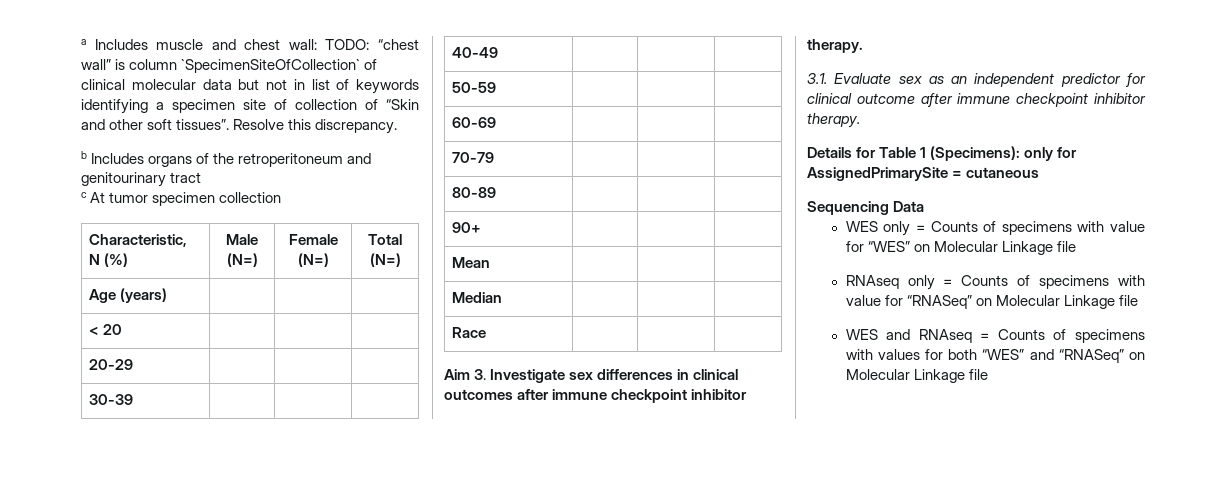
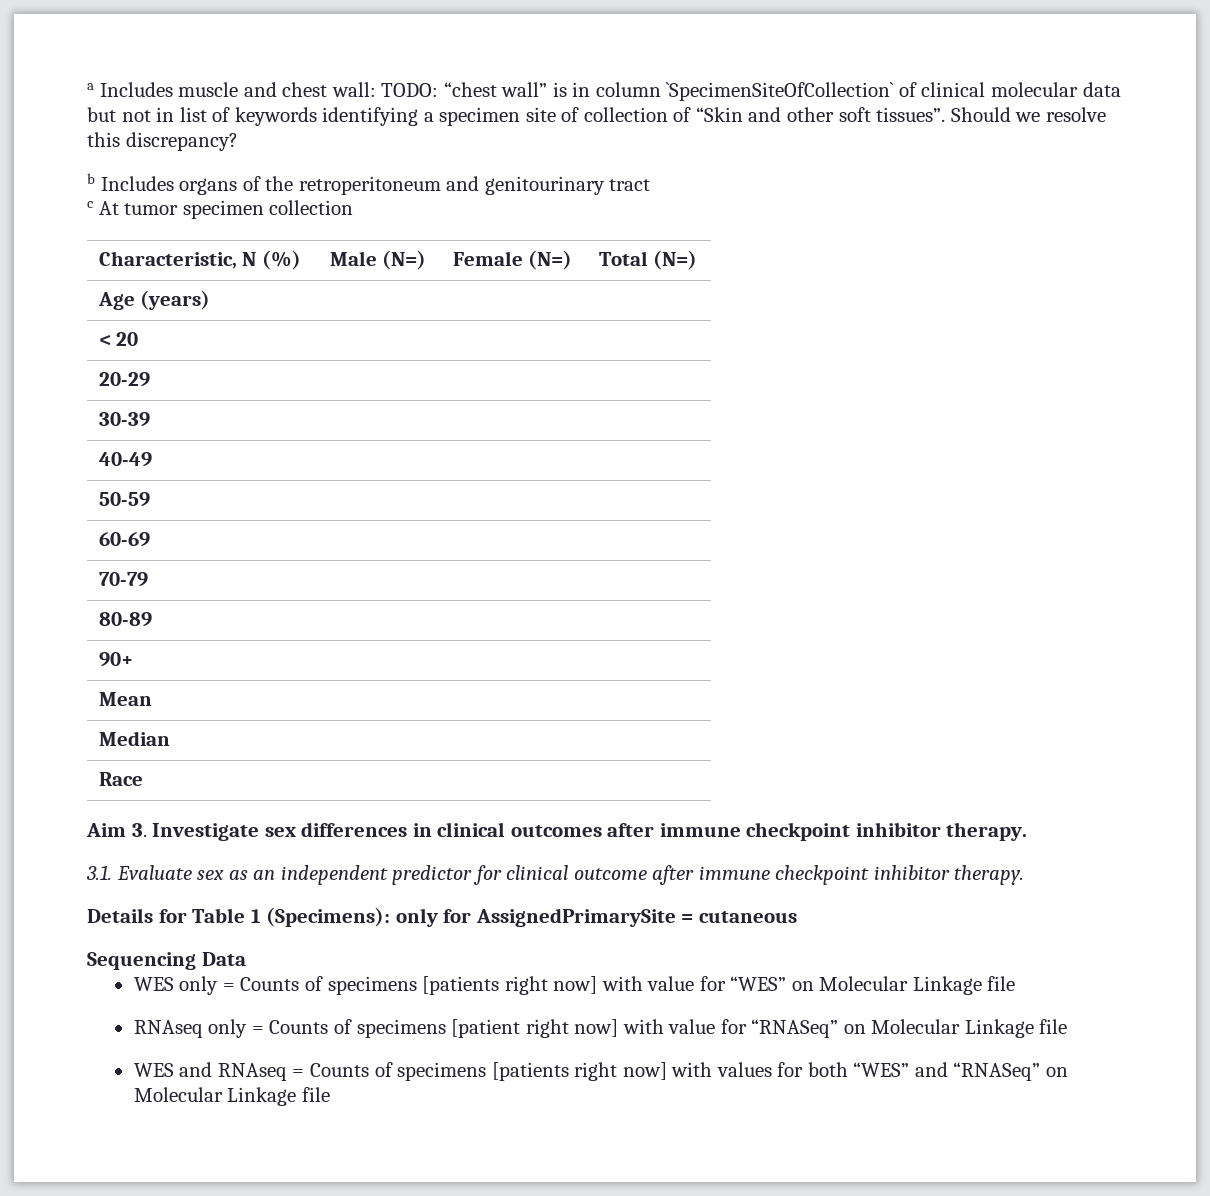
- a Includes muscle and chest wall: TODO: “chest wall” is column `SpecimenSiteOfCollection` of clinical molecular data but not in list of keywords identifying a specimen site of collection of “Skin and other soft tissues”.
+ a Includes muscle and chest wall: TODO: “chest wall” is in column `SpecimenSiteOfCollection` of clinical molecular data but not in list of keywords identifying a specimen site of collection of “Skin and other soft tissues”.
- Resolve this discrepancy.
+ Should we resolve this discrepancy?
- WES only = Counts of specimens with value for “WES” on Molecular Linkage file
+ WES only = Counts of specimens [patients right now] with value for “WES” on Molecular Linkage file
- RNAseq only = Counts of specimens with value for “RNASeq” on Molecular Linkage file
+ RNAseq only = Counts of specimens [patient right now] with value for “RNASeq” on Molecular Linkage file
- WES and RNAseq = Counts of specimens with values for both “WES” and “RNASeq” on Molecular Linkage file
+ WES and RNAseq = Counts of specimens [patients right now] with values for both “WES” and “RNASeq” on Molecular Linkage file

